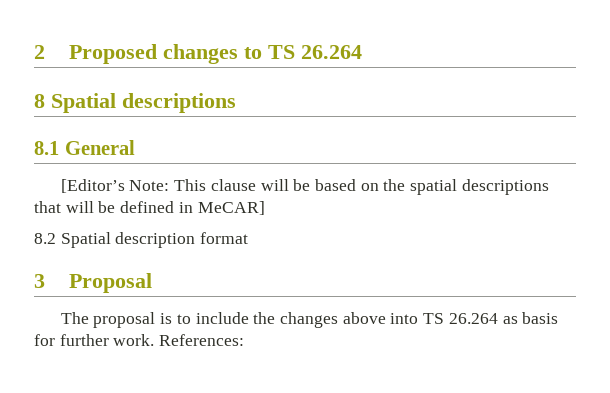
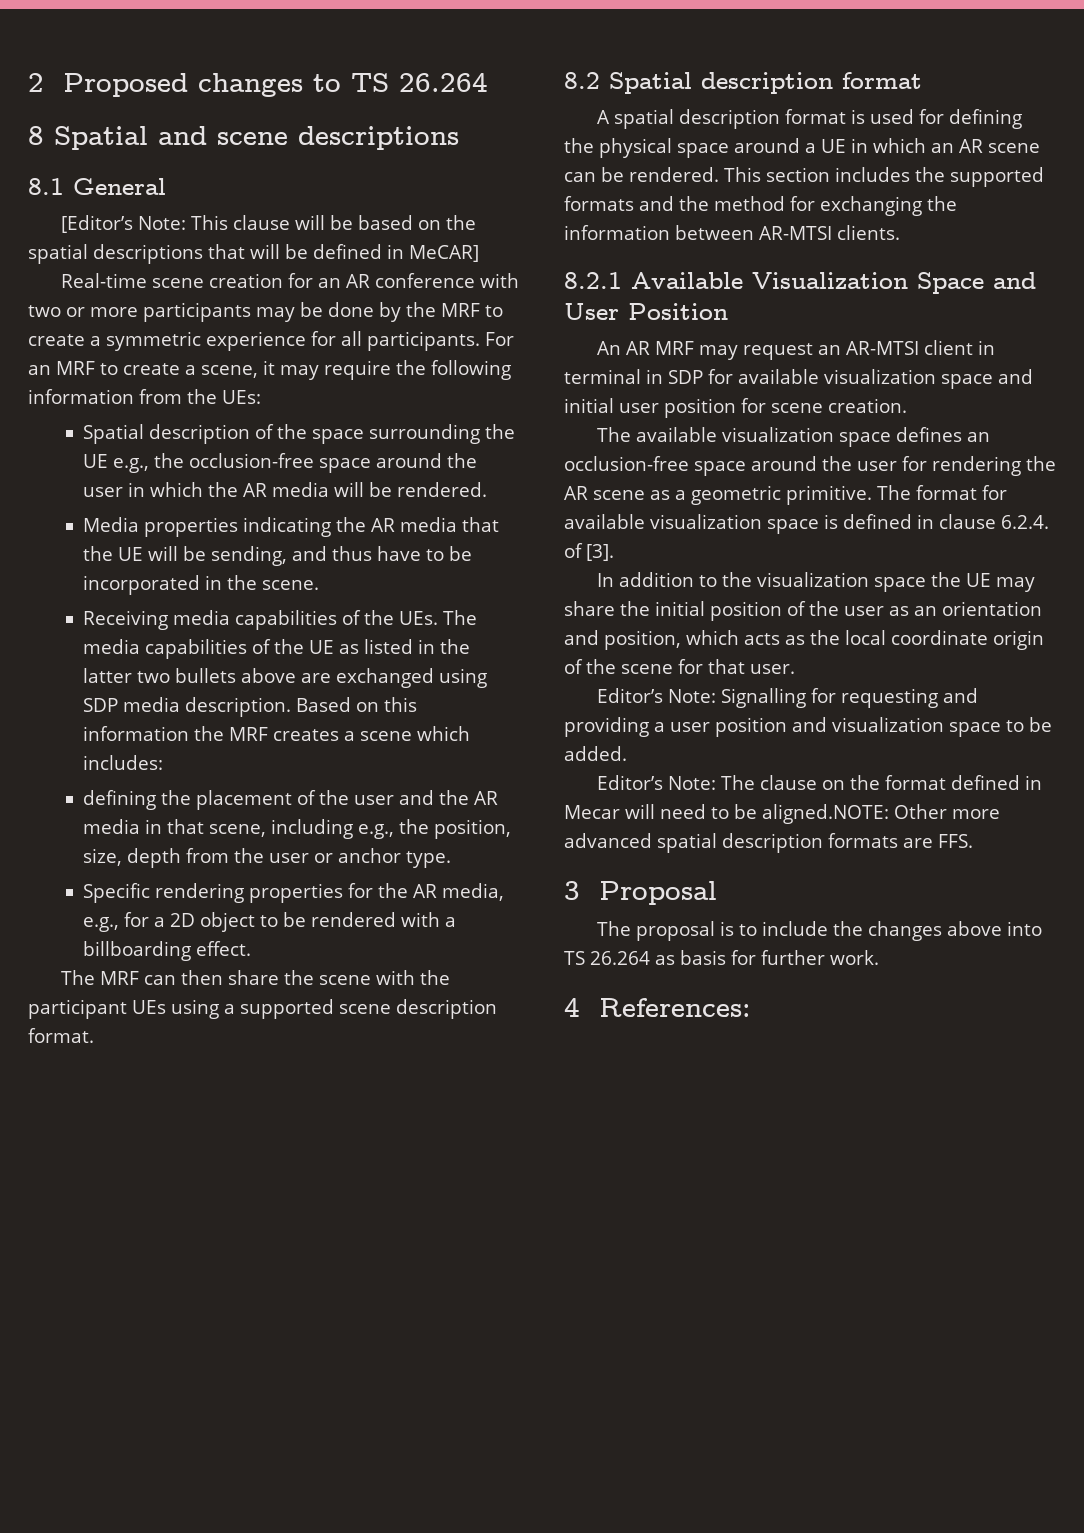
- 8 Spatial descriptions
+ 8 Spatial and scene descriptions
+ Real-time scene creation for an AR conference with two or more participants may be done by the MRF to create a symmetric experience for all participants. For an MRF to create a scene, it may require the following information from the UEs:
+ Spatial description of the space surrounding the UE e.g., the occlusion-free space around the user in which the AR media will be rendered.
+ Media properties indicating the AR media that the UE will be sending, and thus have to be incorporated in the scene.
+ Receiving media capabilities of the UEs. The media capabilities of the UE as listed in the latter two bullets above are exchanged using SDP media description. Based on this information the MRF creates a scene which includes:
+ defining the placement of the user and the AR media in that scene, including e.g., the position, size, depth from the user or anchor type.
+ Specific rendering properties for the AR media, e.g., for a 2D object to be rendered with a billboarding effect.
+ The MRF can then share the scene with the participant UEs using a supported scene description format.
  8.2 Spatial description format
+ A spatial description format is used for defining the physical space around a UE in which an AR scene can be rendered. This section includes the supported formats and the method for exchanging the information between AR-MTSI clients.
+ 8.2.1 Available Visualization Space and User Position
+ An AR MRF may request an AR-MTSI client in terminal in SDP for available visualization space and initial user position for scene creation.
+ The available visualization space defines an occlusion-free space around the user for rendering the AR scene as a geometric primitive. The format for available visualization space is defined in clause 6.2.4. of [3].
+ In addition to the visualization space the UE may share the initial position of the user as an orientation and position, which acts as the local coordinate origin of the scene for that user.
+ Editor’s Note: Signalling for requesting and providing a user position and visualization space to be added.
+ Editor’s Note: The clause on the format defined in Mecar will need to be aligned.NOTE: Other more advanced spatial description formats are FFS.
- The proposal is to include the changes above into TS 26.264 as basis for further work. References:
+ The proposal is to include the changes above into TS 26.264 as basis for further work.
+ 4 References:

